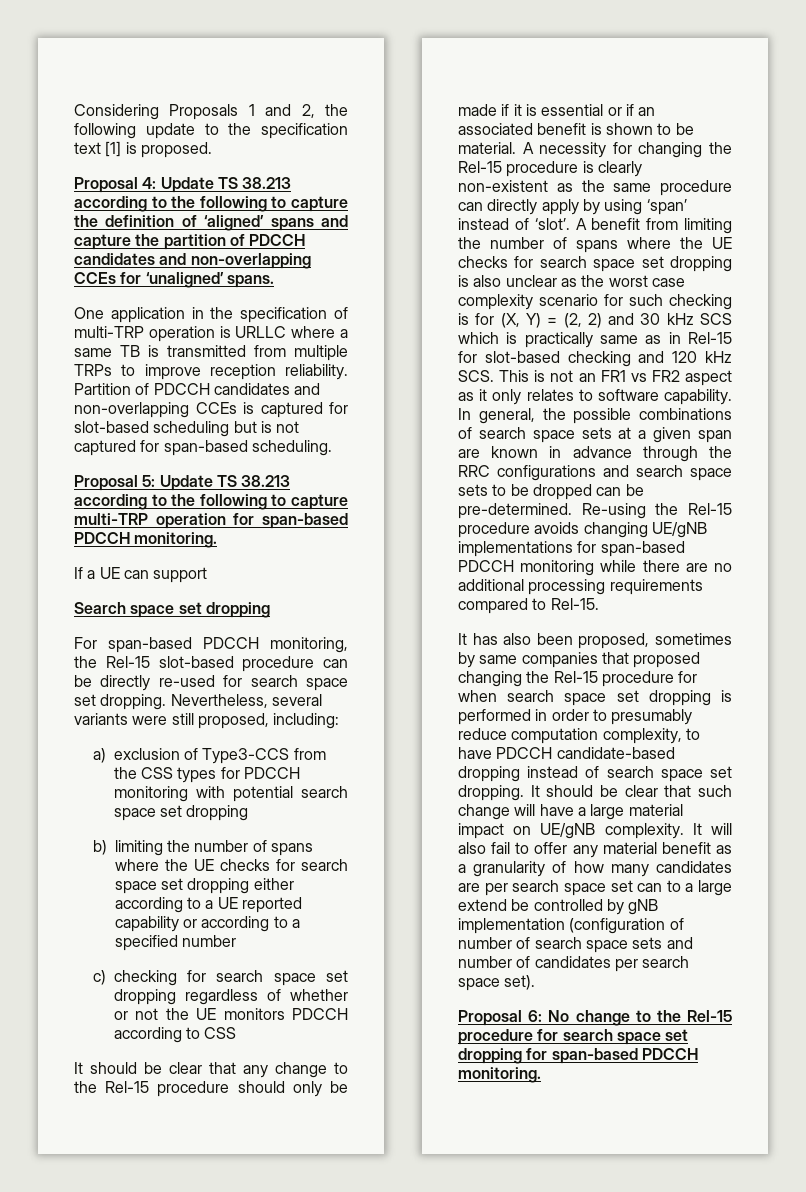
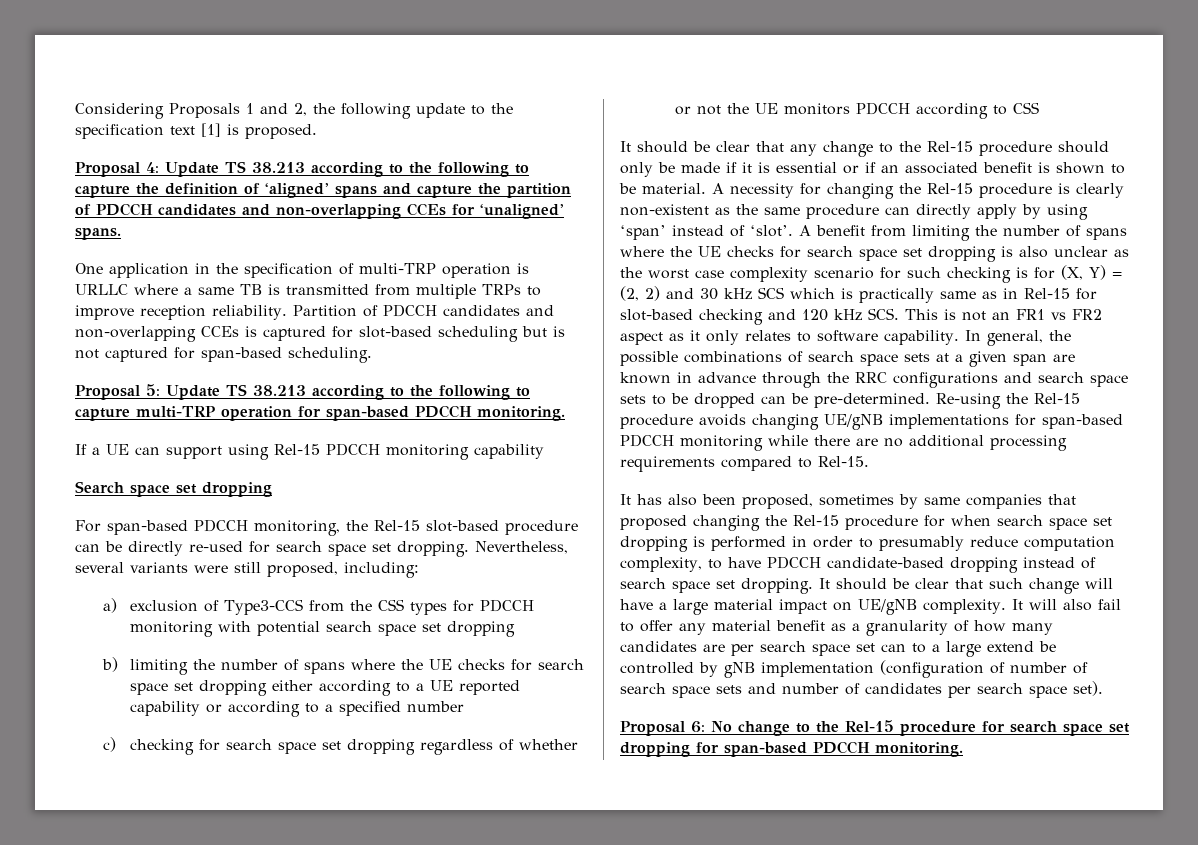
- If a UE can support
+ If a UE can support using Rel-15 PDCCH monitoring capability

